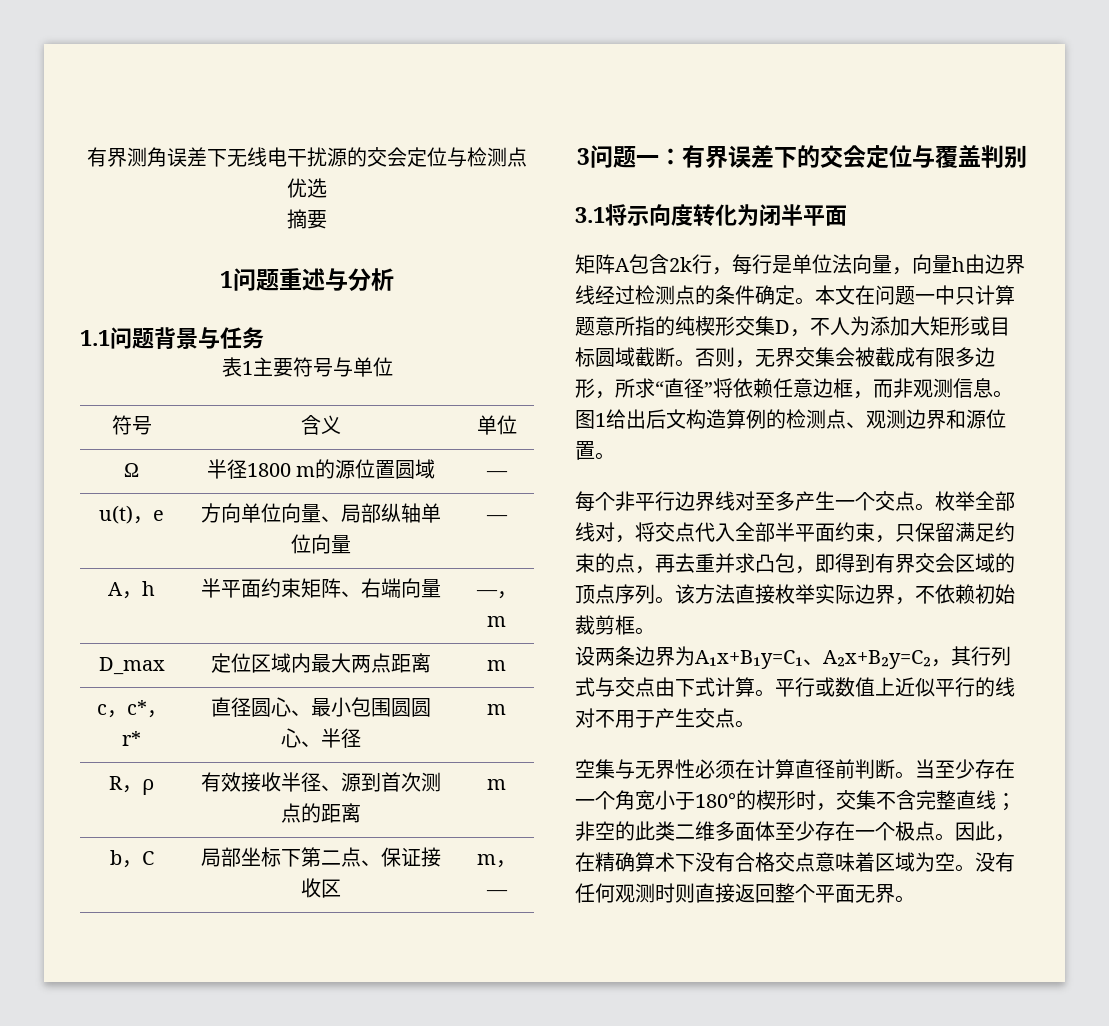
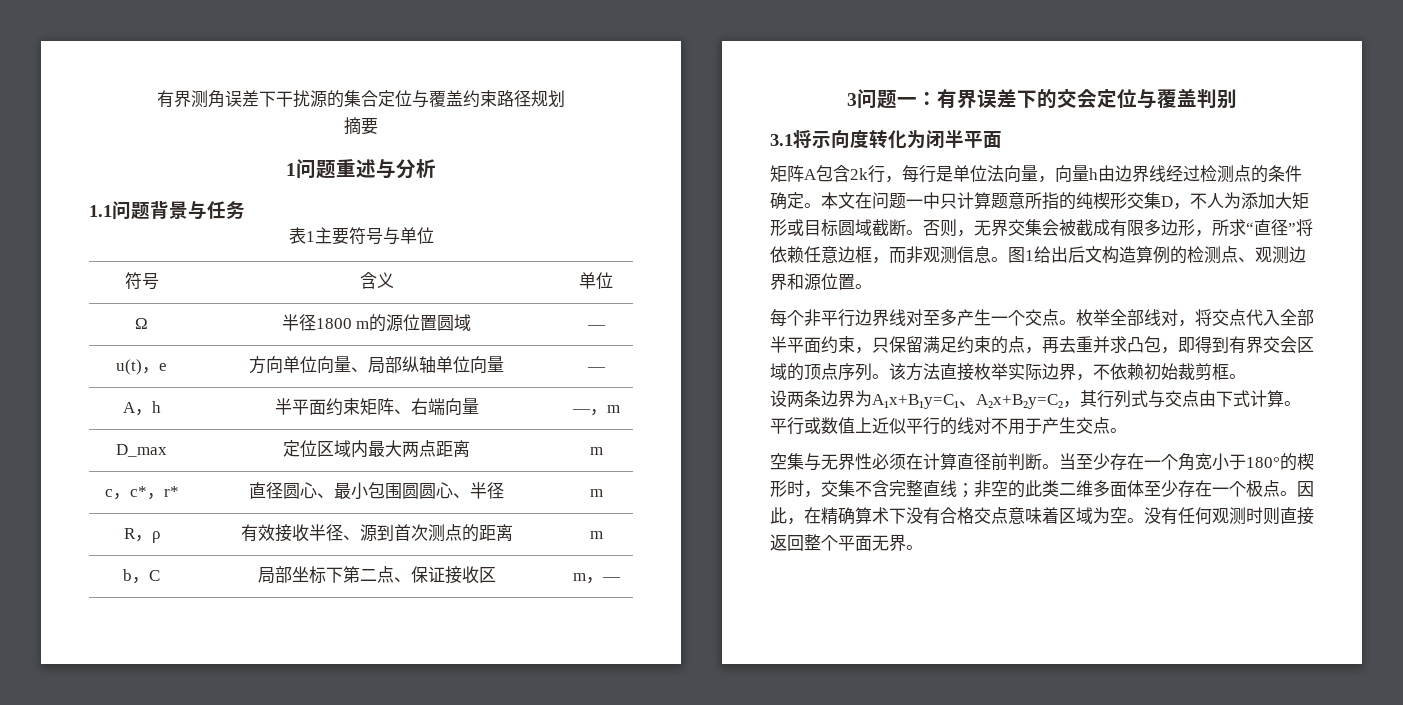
- 有界测角误差下无线电干扰源的交会定位与检测点优选
+ 有界测角误差下干扰源的集合定位与覆盖约束路径规划

